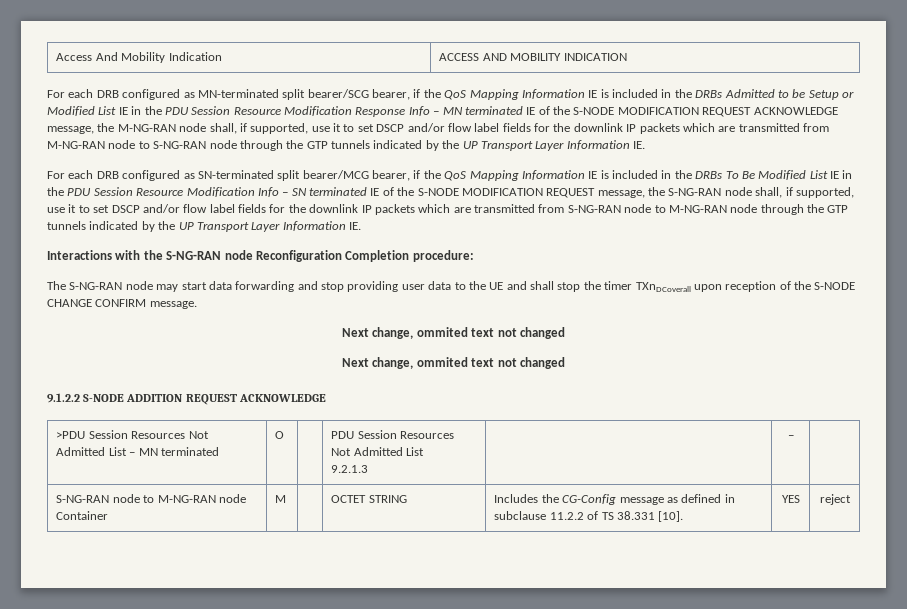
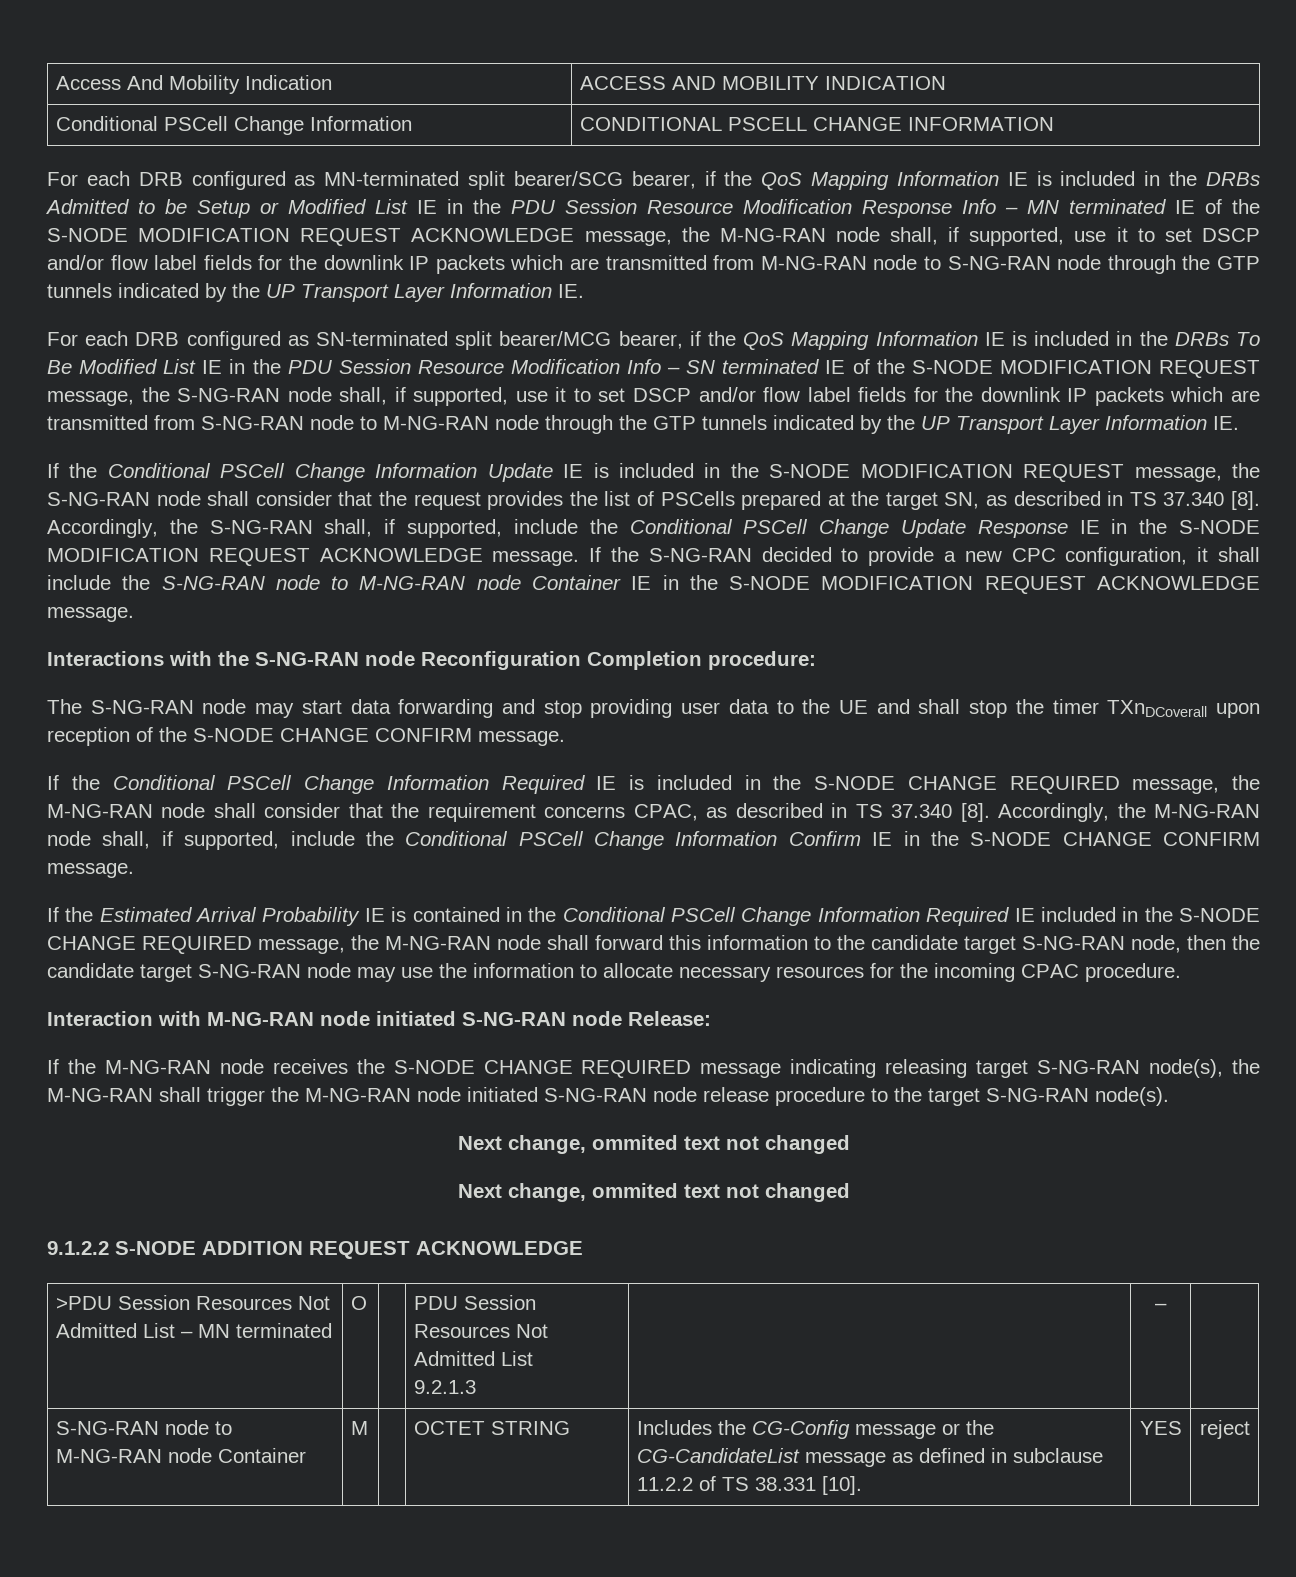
+ Conditional PSCell Change Information | CONDITIONAL PSCELL CHANGE INFORMATION
+ If the Conditional PSCell Change Information Update IE is included in the S-NODE MODIFICATION REQUEST message, the S-NG-RAN node shall consider that the request provides the list of PSCells prepared at the target SN, as described in TS 37.340 [8]. Accordingly, the S-NG-RAN shall, if supported, include the Conditional PSCell Change Update Response IE in the S-NODE MODIFICATION REQUEST ACKNOWLEDGE message. If the S-NG-RAN decided to provide a new CPC configuration, it shall include the S-NG-RAN node to M-NG-RAN node Container IE in the S-NODE MODIFICATION REQUEST ACKNOWLEDGE message.
+ If the Conditional PSCell Change Information Required IE is included in the S-NODE CHANGE REQUIRED message, the M-NG-RAN node shall consider that the requirement concerns CPAC, as described in TS 37.340 [8]. Accordingly, the M-NG-RAN node shall, if supported, include the Conditional PSCell Change Information Confirm IE in the S-NODE CHANGE CONFIRM message.
+ If the Estimated Arrival Probability IE is contained in the Conditional PSCell Change Information Required IE included in the S-NODE CHANGE REQUIRED message, the M-NG-RAN node shall forward this information to the candidate target S-NG-RAN node, then the candidate target S-NG-RAN node may use the information to allocate necessary resources for the incoming CPAC procedure.
+ Interaction with M-NG-RAN node initiated S-NG-RAN node Release:
+ If the M-NG-RAN node receives the S-NODE CHANGE REQUIRED message indicating releasing target S-NG-RAN node(s), the M-NG-RAN shall trigger the M-NG-RAN node initiated S-NG-RAN node release procedure to the target S-NG-RAN node(s).
- S-NG-RAN node to M-NG-RAN node Container | M | | OCTET STRING | Includes the CG-Config message as defined in subclause 11.2.2 of TS 38.331 [10]. | YES | reject
+ S-NG-RAN node to M-NG-RAN node Container | M | | OCTET STRING | Includes the CG-Config message or the CG-CandidateList message as defined in subclause 11.2.2 of TS 38.331 [10]. | YES | reject

